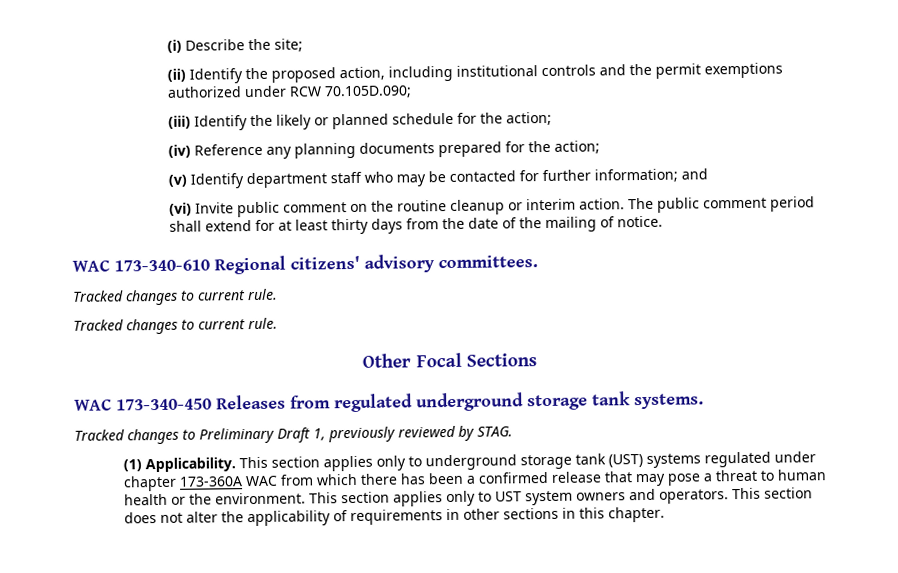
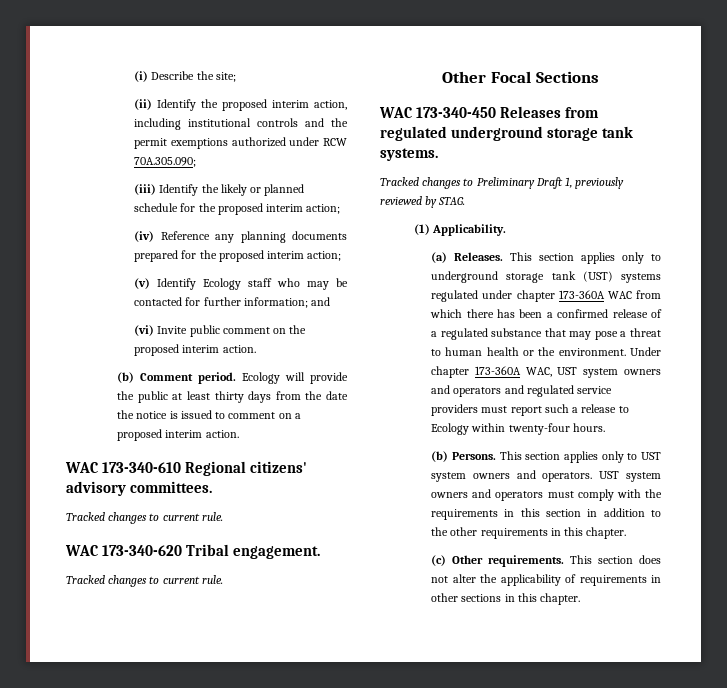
- (ii) Identify the proposed action, including institutional controls and the permit exemptions authorized under RCW 70.105D.090;
+ (ii) Identify the proposed interim action, including institutional controls and the permit exemptions authorized under RCW 70A.305.090;
- (iii) Identify the likely or planned schedule for the action;
+ (iii) Identify the likely or planned schedule for the proposed interim action;
- (iv) Reference any planning documents prepared for the action;
+ (iv) Reference any planning documents prepared for the proposed interim action;
- (v) Identify department staff who may be contacted for further information; and
+ (v) Identify Ecology staff who may be contacted for further information; and
- (vi) Invite public comment on the routine cleanup or interim action. The public comment period shall extend for at least thirty days from the date of the mailing of notice.
+ (vi) Invite public comment on the proposed interim action.
+ (b) Comment period. Ecology will provide the public at least thirty days from the date the notice is issued to comment on a proposed interim action.
+ WAC 173-340-620 Tribal engagement.
- (1) Applicability. This section applies only to underground storage tank (UST) systems regulated under chapter 173-360A WAC from which there has been a confirmed release that may pose a threat to human health or the environment.
+ (1) Applicability.
+ (a) Releases. This section applies only to underground storage tank (UST) systems regulated under chapter 173-360A WAC from which there has been a confirmed release of a regulated substance that may pose a threat to human health or the environment.
+ Under chapter 173-360A WAC, UST system owners and operators and regulated service providers must report such a release to Ecology within twenty-four hours.
+ (b) Persons.
+ UST system owners and operators must comply with the requirements in this section in addition to the other requirements in this chapter.
+ (c) Other requirements.

